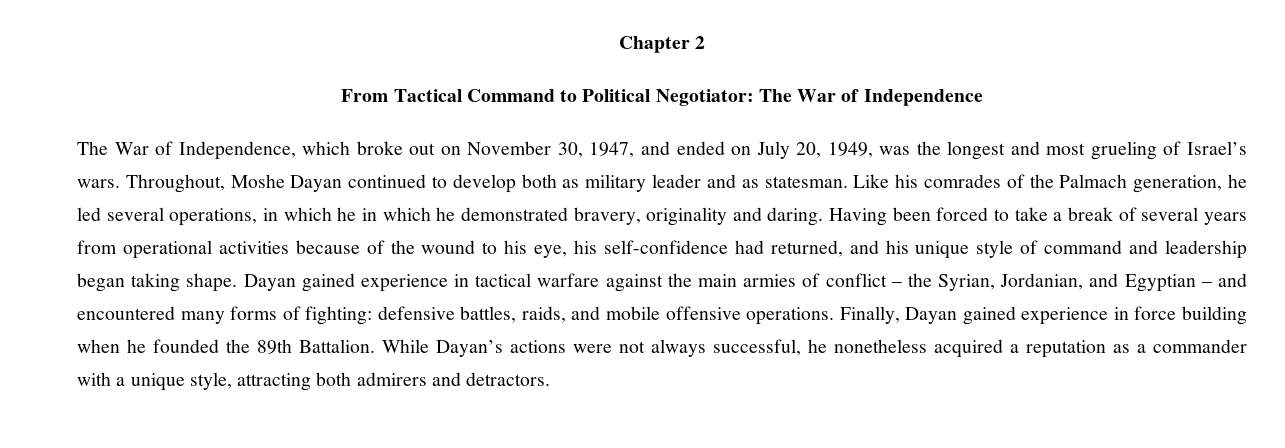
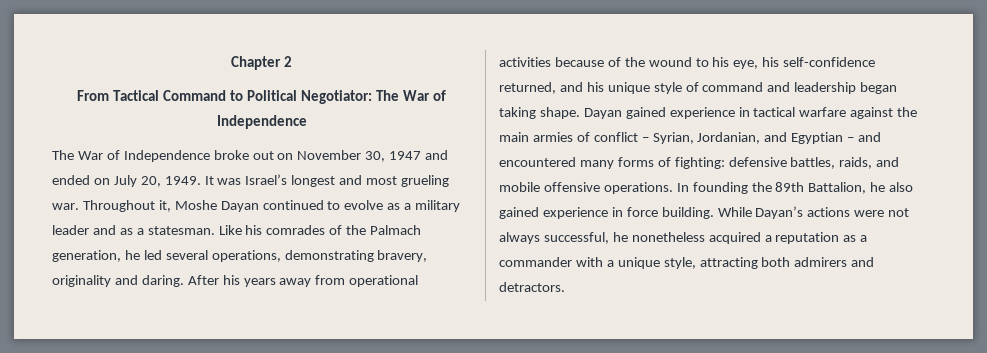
- The War of Independence, which broke out on November 30, 1947, and ended on July 20, 1949, was the longest and most grueling of Israel’s wars. Throughout, Moshe Dayan continued to develop both as military leader and as statesman.
+ The War of Independence broke out on November 30, 1947 and ended on July 20, 1949. It was Israel’s longest and most grueling war. Throughout it, Moshe Dayan continued to evolve as a military leader and as a statesman.
- Like his comrades of the Palmach generation, he led several operations, in which he in which he demonstrated bravery, originality and daring. Having been forced to take a break of several years from operational activities because of the wound to his eye, his self-confidence had returned, and his unique style of command and leadership began taking shape.
+ Like his comrades of the Palmach generation, he led several operations, demonstrating bravery, originality and daring. After his years away from operational activities because of the wound to his eye, his self-confidence returned, and his unique style of command and leadership began taking shape.
- Dayan gained experience in tactical warfare against the main armies of conflict – the Syrian, Jordanian, and Egyptian – and encountered many forms of fighting: defensive battles, raids, and mobile offensive operations.
+ Dayan gained experience in tactical warfare against the main armies of conflict – Syrian, Jordanian, and Egyptian – and encountered many forms of fighting: defensive battles, raids, and mobile offensive operations.
- Finally, Dayan gained experience in force building when he founded the 89th Battalion.
+ In founding the 89th Battalion, he also gained experience in force building.

